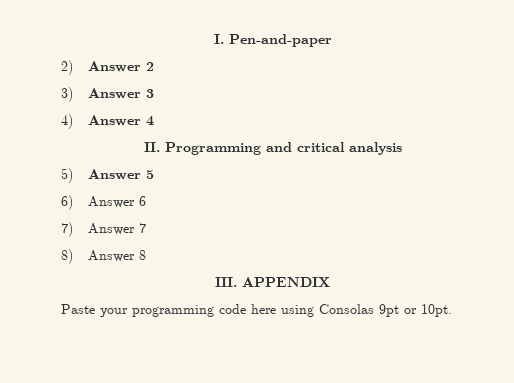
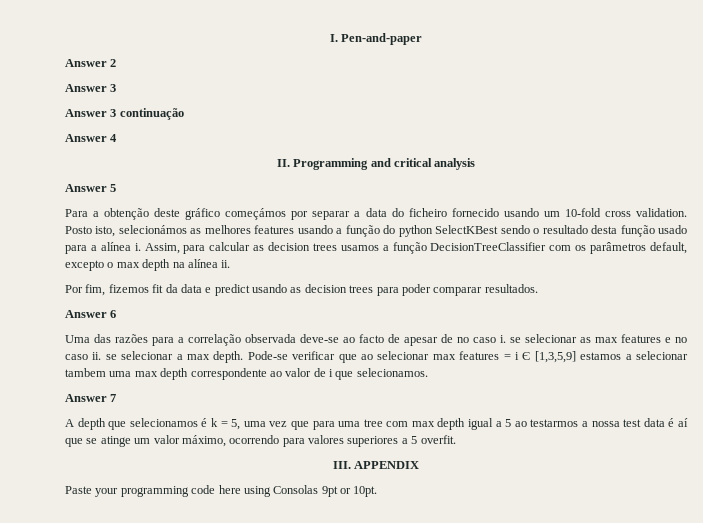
- 2) Answer 2
- 3) Answer 3
+ Answer 2
+ Answer 3
- 4) Answer 4
+ Answer 3 continuação
+ Answer 4
- 5) Answer 5
+ Answer 5
- 6) Answer 6
- 7) Answer 7
- 8) Answer 8
+ Para a obtenção deste gráfico começámos por separar a data do ficheiro fornecido usando um 10-fold cross validation. Posto isto, selecionámos as melhores features usando a função do python SelectKBest sendo o resultado desta função usado para a alínea i. Assim, para calcular as decision trees usamos a função DecisionTreeClassifier com os parâmetros default, excepto o max depth na alínea ii.
+ Por fim, fizemos fit da data e predict usando as decision trees para poder comparar resultados.
+ Answer 6
+ Uma das razões para a correlação observada deve-se ao facto de apesar de no caso i. se selecionar as max features e no caso ii. se selecionar a max depth. Pode-se verificar que ao selecionar max features = i Є [1,3,5,9] estamos a selecionar tambem uma max depth correspondente ao valor de i que selecionamos.
+ Answer 7
+ A depth que selecionamos é k = 5, uma vez que para uma tree com max depth igual a 5 ao testarmos a nossa test data é aí que se atinge um valor máximo, ocorrendo para valores superiores a 5 overfit.

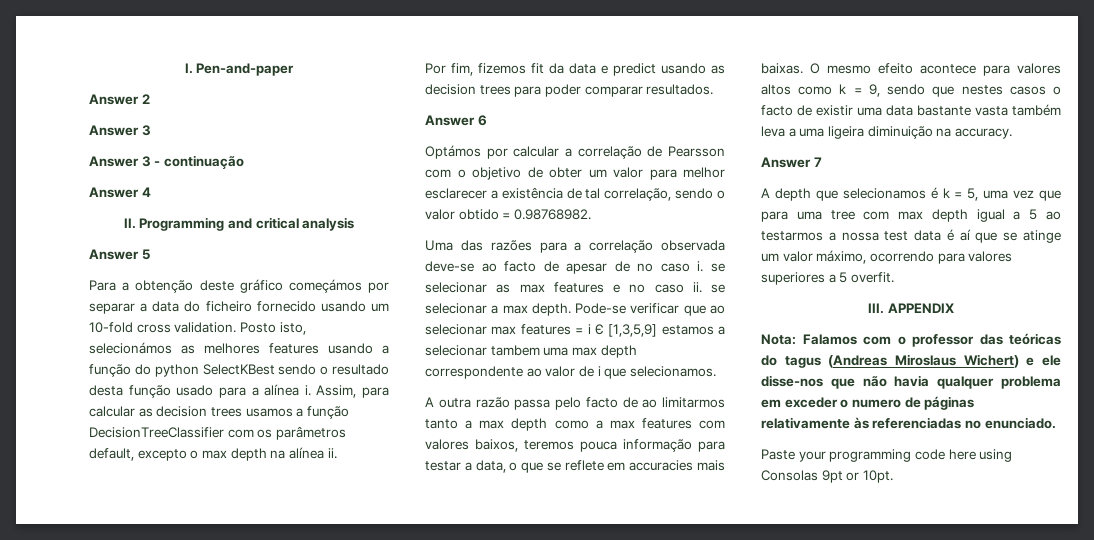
- Answer 3 continuação
+ Answer 3 - continuação
+ Optámos por calcular a correlação de Pearsson com o objetivo de obter um valor para melhor esclarecer a existência de tal correlação, sendo o valor obtido = 0.98768982.
+ A outra razão passa pelo facto de ao limitarmos tanto a max depth como a max features com valores baixos, teremos pouca informação para testar a data, o que se reflete em accuracies mais baixas. O mesmo efeito acontece para valores altos como k = 9, sendo que nestes casos o facto de existir uma data bastante vasta também leva a uma ligeira diminuição na accuracy.
+ Nota: Falamos com o professor das teóricas do tagus (Andreas Miroslaus Wichert) e ele disse-nos que não havia qualquer problema em exceder o numero de páginas relativamente às referenciadas no enunciado.

